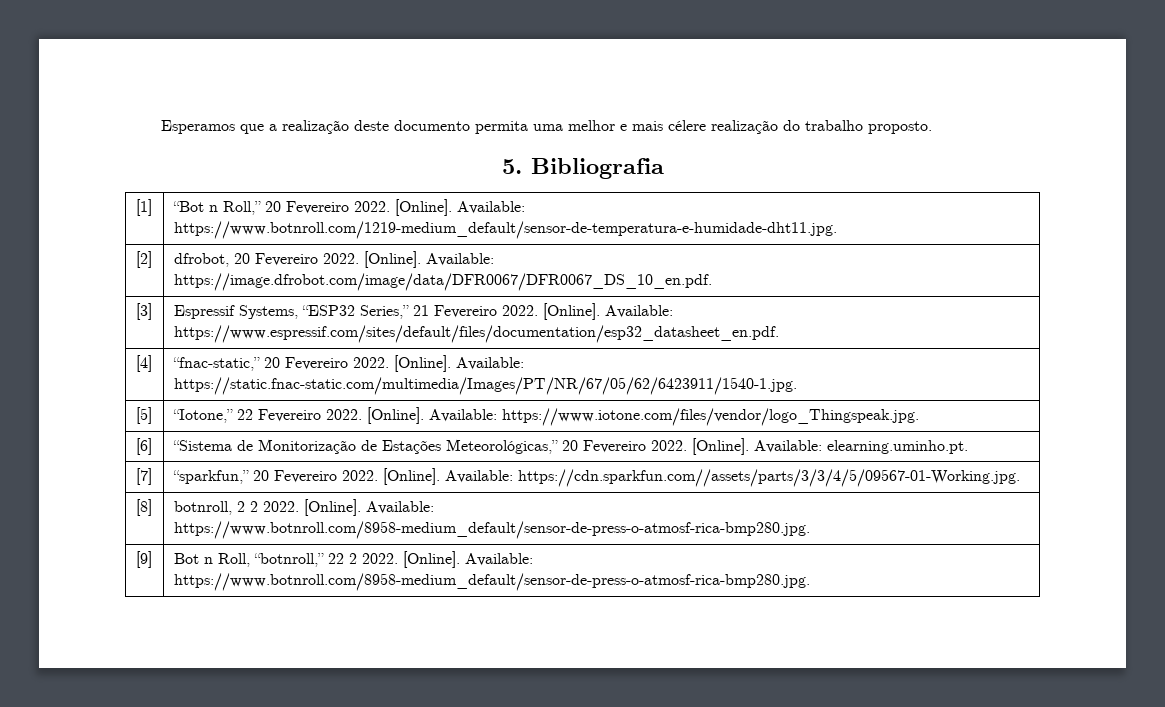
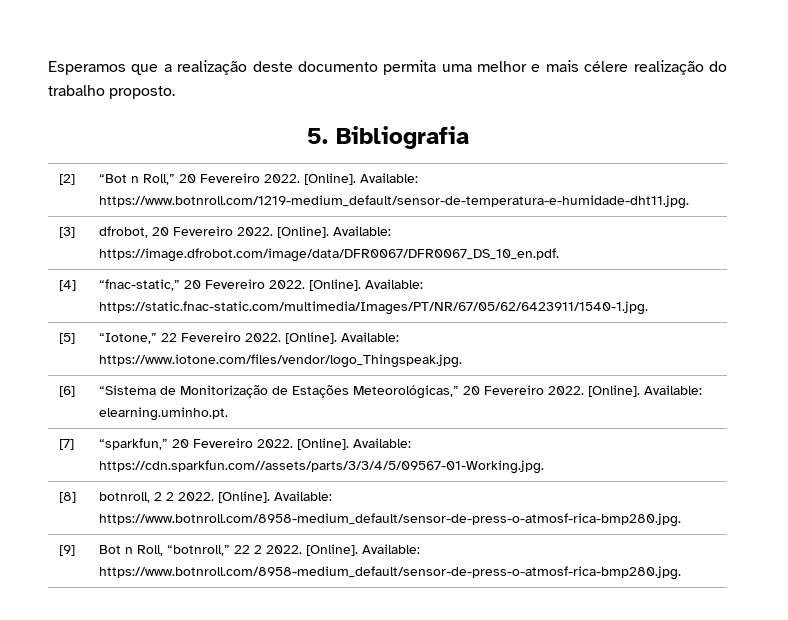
- [1] | “Bot n Roll,” 20 Fevereiro 2022. [Online]. Available: https://www.botnroll.com/1219-medium_default/sensor-de-temperatura-e-humidade-dht11.jpg.
+ [2] | “Bot n Roll,” 20 Fevereiro 2022. [Online]. Available: https://www.botnroll.com/1219-medium_default/sensor-de-temperatura-e-humidade-dht11.jpg.
- [2] | dfrobot, 20 Fevereiro 2022. [Online]. Available: https://image.dfrobot.com/image/data/DFR0067/DFR0067_DS_10_en.pdf.
+ [3] | dfrobot, 20 Fevereiro 2022. [Online]. Available: https://image.dfrobot.com/image/data/DFR0067/DFR0067_DS_10_en.pdf.
- [3] | Espressif Systems, “ESP32 Series,” 21 Fevereiro 2022. [Online]. Available: https://www.espressif.com/sites/default/files/documentation/esp32_datasheet_en.pdf.

